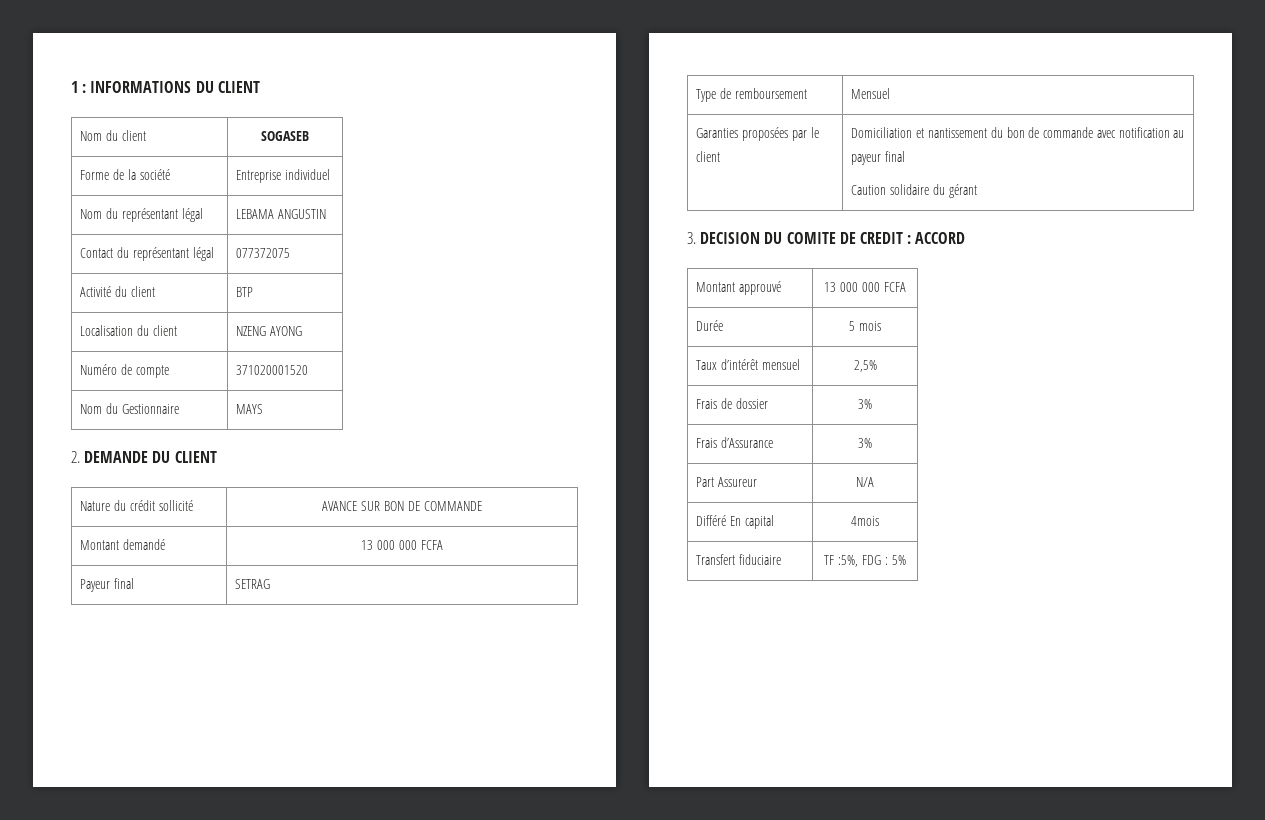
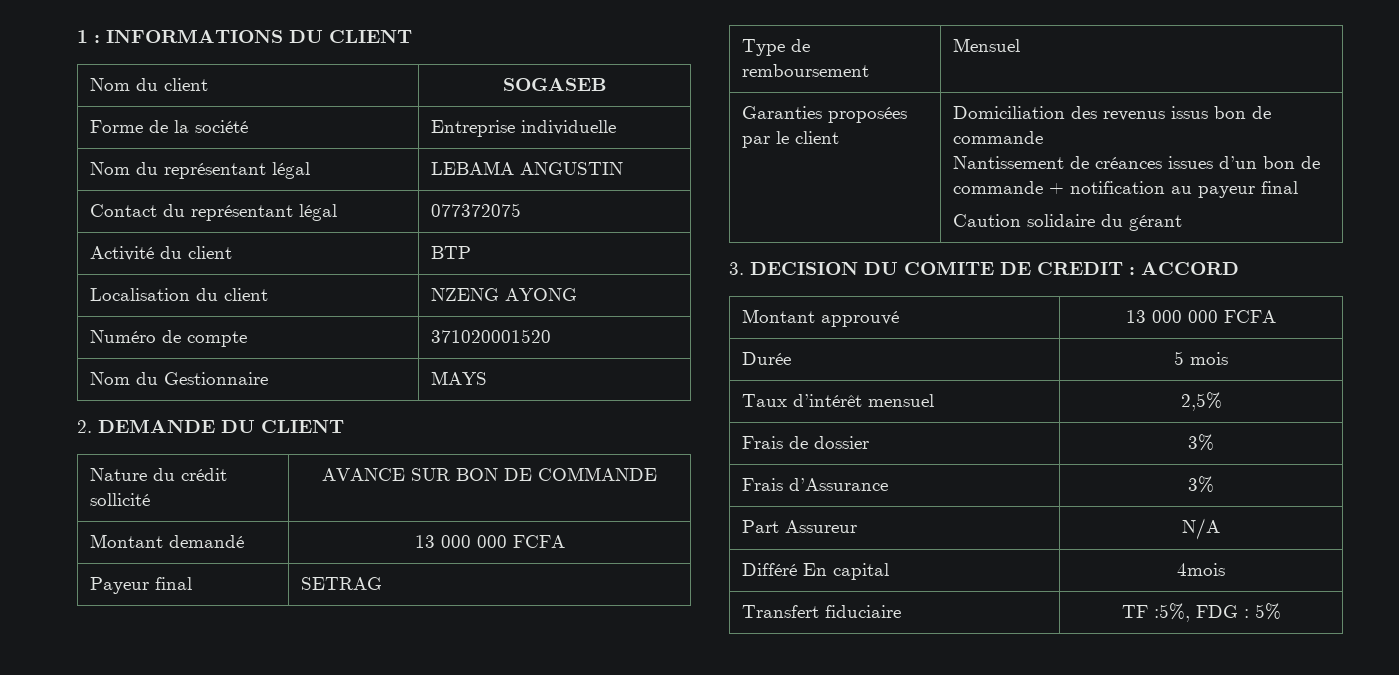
- Forme de la société | Entreprise individuel
+ Forme de la société | Entreprise individuelle
- Garanties proposées par le client | Domiciliation et nantissement du bon de commande avec notification au payeur final
+ Garanties proposées par le client | Domiciliation des revenus issus bon de commande
+ Nantissement de créances issues d’un bon de commande + notification au payeur final

